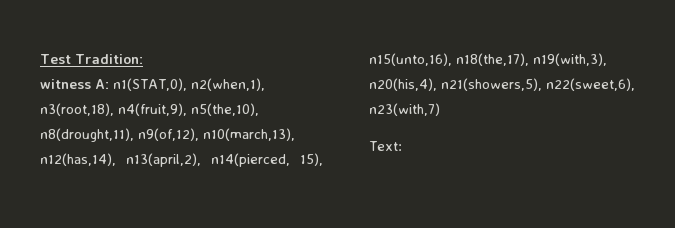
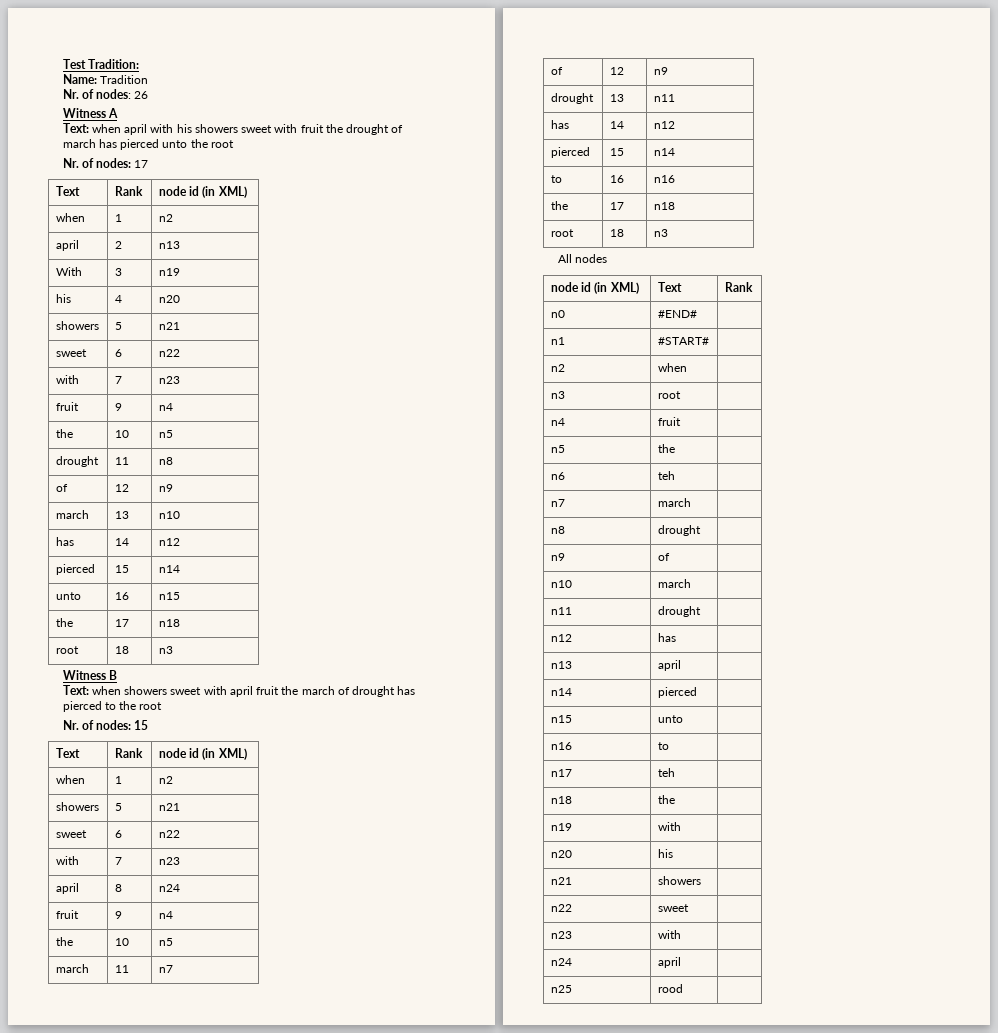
- witness A: n1(STAT,0), n2(when,1), n3(root,18), n4(fruit,9), n5(the,10), n8(drought,11), n9(of,12), n10(march,13), n12(has,14), n13(april,2), n14(pierced, 15), n15(unto,16), n18(the,17), n19(with,3), n20(his,4), n21(showers,5), n22(sweet,6), n23(with,7)
- Text:
+ Name: Tradition
+ Nr. of nodes: 26
+ Witness A
+ Text: when april with his showers sweet with fruit the drought of march has pierced unto the root
+ Nr. of nodes: 17
+ Text | Rank | node id (in XML)
+ when | 1 | n2
+ april | 2 | n13
+ With | 3 | n19
+ his | 4 | n20
+ showers | 5 | n21
+ sweet | 6 | n22
+ with | 7 | n23
+ fruit | 9 | n4
+ the | 10 | n5
+ drought | 11 | n8
+ of | 12 | n9
+ march | 13 | n10
+ has | 14 | n12
+ pierced | 15 | n14
+ unto | 16 | n15
+ the | 17 | n18
+ root | 18 | n3
+ Witness B
+ Text: when showers sweet with april fruit the march of drought has pierced to the root
+ Nr. of nodes: 15
+ Text | Rank | node id (in XML)
+ when | 1 | n2
+ showers | 5 | n21
+ sweet | 6 | n22
+ with | 7 | n23
+ april | 8 | n24
+ fruit | 9 | n4
+ the | 10 | n5
+ march | 11 | n7
+ of | 12 | n9
+ drought | 13 | n11
+ has | 14 | n12
+ pierced | 15 | n14
+ to | 16 | n16
+ the | 17 | n18
+ root | 18 | n3
+ All nodes
+ node id (in XML) | Text | Rank
+ n0 | #END# |
+ n1 | #START# |
+ n2 | when |
+ n3 | root |
+ n4 | fruit |
+ n5 | the |
+ n6 | teh |
+ n7 | march |
+ n8 | drought |
+ n9 | of |
+ n10 | march |
+ n11 | drought |
+ n12 | has |
+ n13 | april |
+ n14 | pierced |
+ n15 | unto |
+ n16 | to |
+ n17 | teh |
+ n18 | the |
+ n19 | with |
+ n20 | his |
+ n21 | showers |
+ n22 | sweet |
+ n23 | with |
+ n24 | april |
+ n25 | rood |

